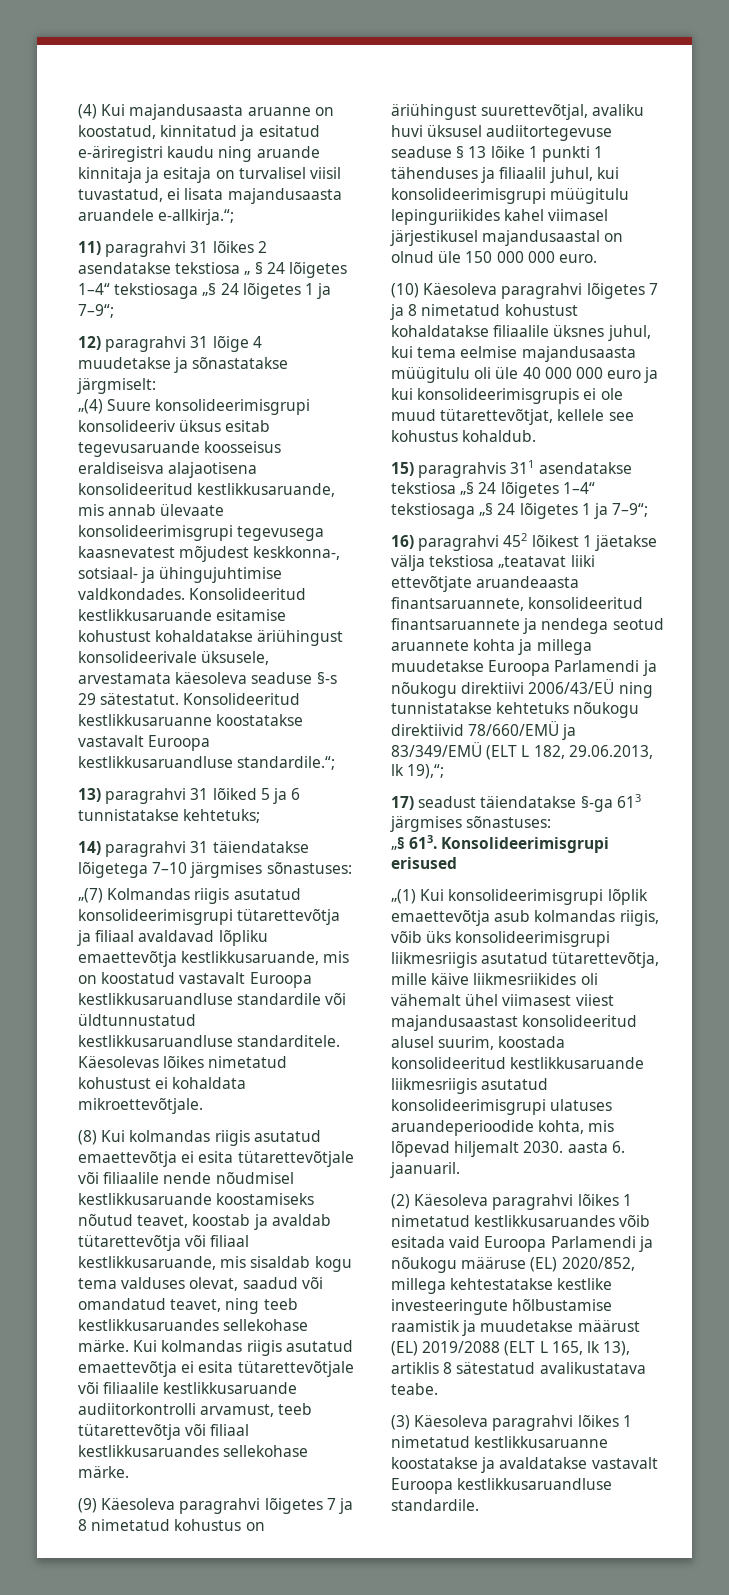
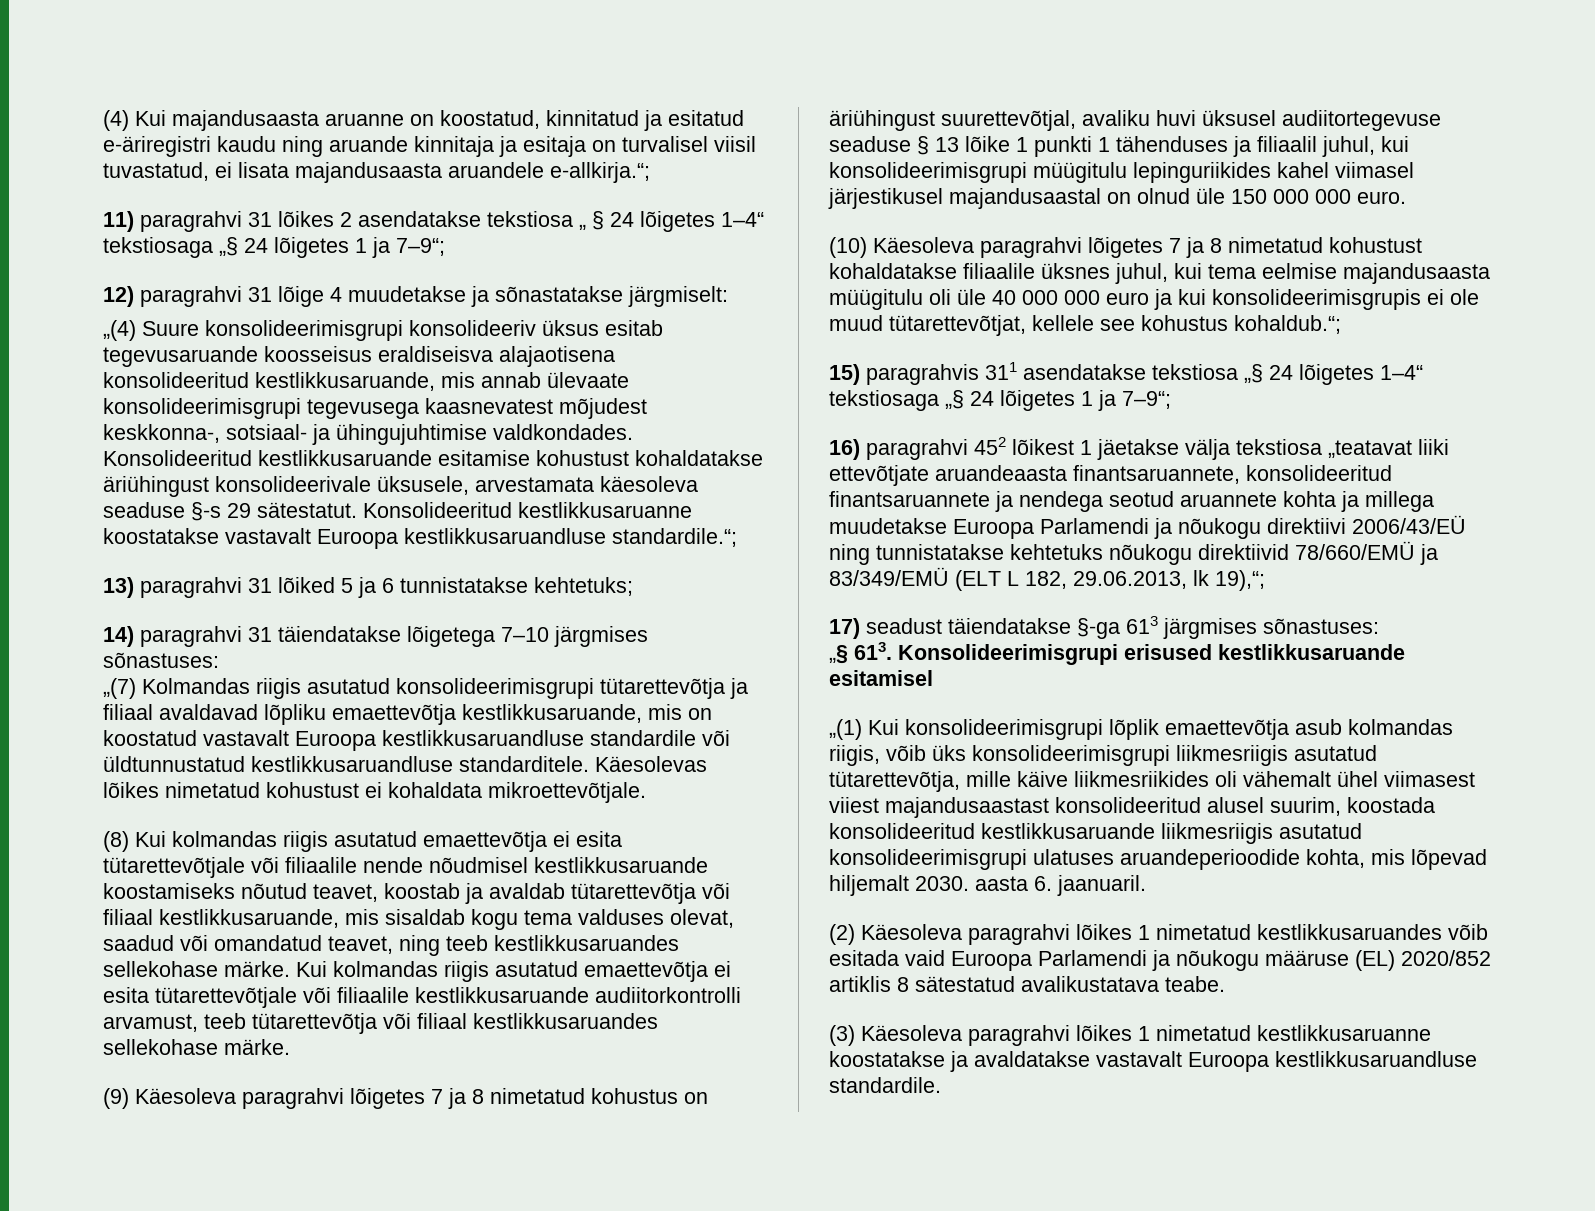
- (10) Käesoleva paragrahvi lõigetes 7 ja 8 nimetatud kohustust kohaldatakse filiaalile üksnes juhul, kui tema eelmise majandusaasta müügitulu oli üle 40 000 000 euro ja kui konsolideerimisgrupis ei ole muud tütarettevõtjat, kellele see kohustus kohaldub.
+ (10) Käesoleva paragrahvi lõigetes 7 ja 8 nimetatud kohustust kohaldatakse filiaalile üksnes juhul, kui tema eelmise majandusaasta müügitulu oli üle 40 000 000 euro ja kui konsolideerimisgrupis ei ole muud tütarettevõtjat, kellele see kohustus kohaldub.“;
- „§ 613. Konsolideerimisgrupi erisused
+ „§ 613. Konsolideerimisgrupi erisused kestlikkusaruande esitamisel
- (2) Käesoleva paragrahvi lõikes 1 nimetatud kestlikkusaruandes võib esitada vaid Euroopa Parlamendi ja nõukogu määruse (EL) 2020/852, millega kehtestatakse kestlike investeeringute hõlbustamise raamistik ja muudetakse määrust (EL) 2019/2088 (ELT L 165, lk 13), artiklis 8 sätestatud avalikustatava teabe.
+ (2) Käesoleva paragrahvi lõikes 1 nimetatud kestlikkusaruandes võib esitada vaid Euroopa Parlamendi ja nõukogu määruse (EL) 2020/852 artiklis 8 sätestatud avalikustatava teabe.

